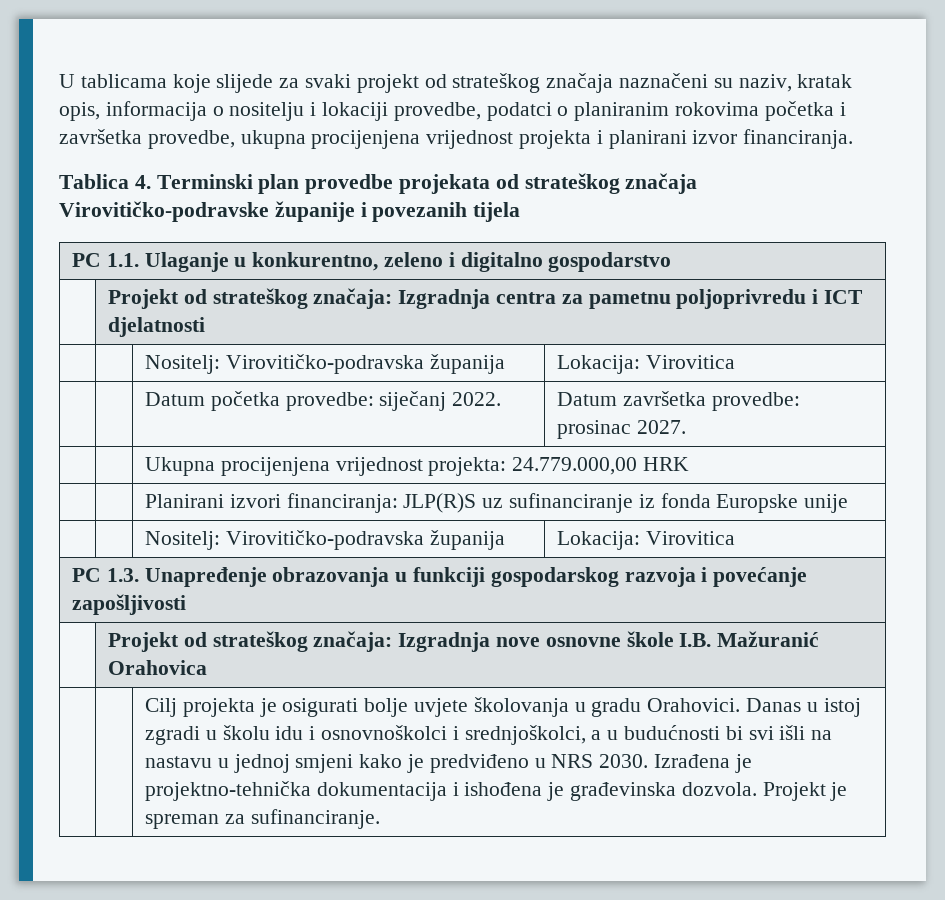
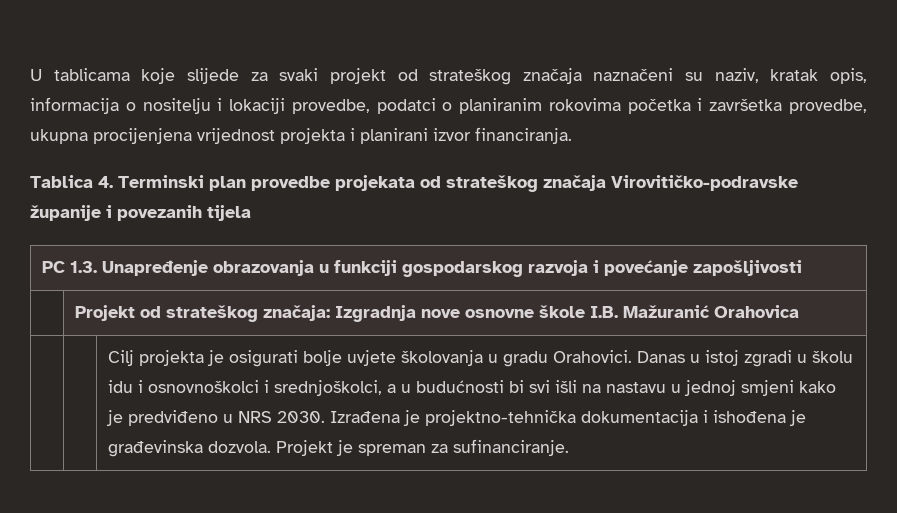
- PC 1.1. Ulaganje u konkurentno, zeleno i digitalno gospodarstvo
- | Projekt od strateškog značaja: Izgradnja centra za pametnu poljoprivredu i ICT djelatnosti
- | | Nositelj: Virovitičko-podravska županija | Lokacija: Virovitica
- | | Datum početka provedbe: siječanj 2022. | Datum završetka provedbe: prosinac 2027.
- | | Ukupna procijenjena vrijednost projekta: 24.779.000,00 HRK
- | | Planirani izvori financiranja: JLP(R)S uz sufinanciranje iz fonda Europske unije
- | | Nositelj: Virovitičko-podravska županija | Lokacija: Virovitica

